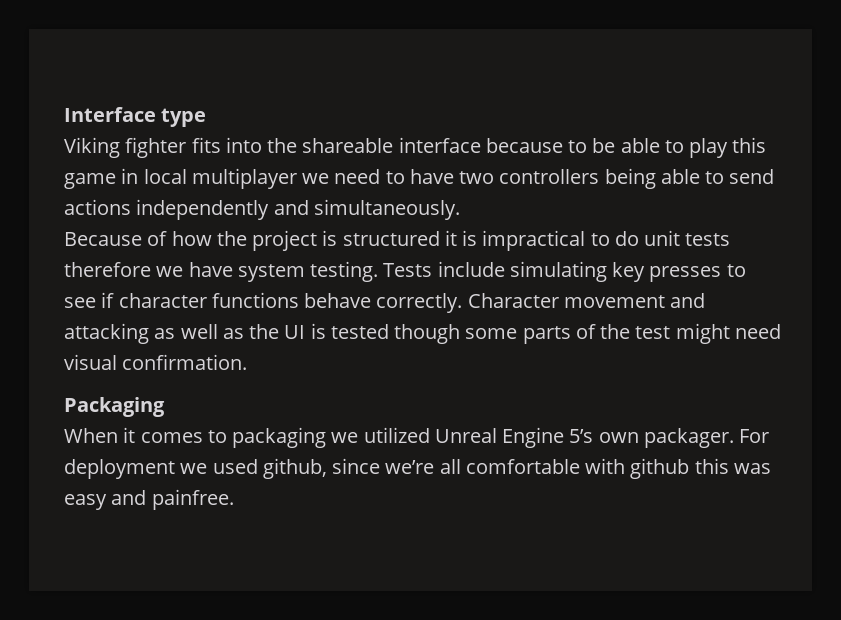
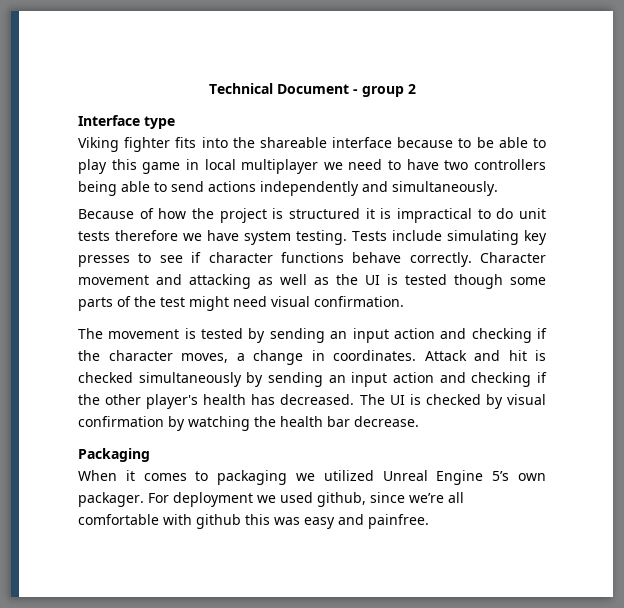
+ Technical Document - group 2
+ The movement is tested by sending an input action and checking if the character moves, a change in coordinates. Attack and hit is checked simultaneously by sending an input action and checking if the other player's health has decreased. The UI is checked by visual confirmation by watching the health bar decrease.

